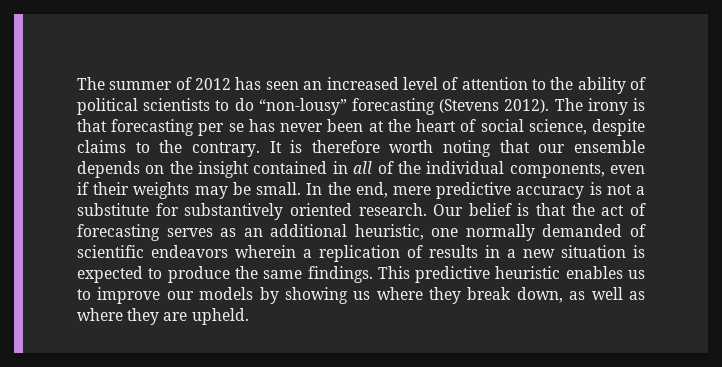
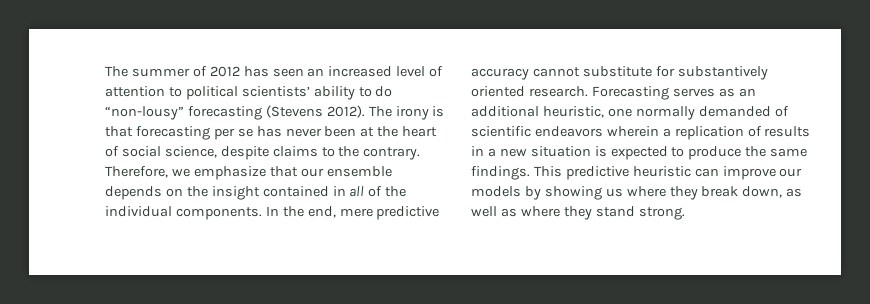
- The summer of 2012 has seen an increased level of attention to the ability of political scientists to do “non-lousy” forecasting (Stevens 2012).
+ The summer of 2012 has seen an increased level of attention to political scientists’ ability to do “non-lousy” forecasting (Stevens 2012).
- It is therefore worth noting that our ensemble depends on the insight contained in all of the individual components, even if their weights may be small.
+ Therefore, we emphasize that our ensemble depends on the insight contained in all of the individual components.
- In the end, mere predictive accuracy is not a substitute for substantively oriented research.
+ In the end, mere predictive accuracy cannot substitute for substantively oriented research.
- Our belief is that the act of forecasting serves as an additional heuristic, one normally demanded of scientific endeavors wherein a replication of results in a new situation is expected to produce the same findings.
+ Forecasting serves as an additional heuristic, one normally demanded of scientific endeavors wherein a replication of results in a new situation is expected to produce the same findings.
- This predictive heuristic enables us to improve our models by showing us where they break down, as well as where they are upheld.
+ This predictive heuristic can improve our models by showing us where they break down, as well as where they stand strong.

